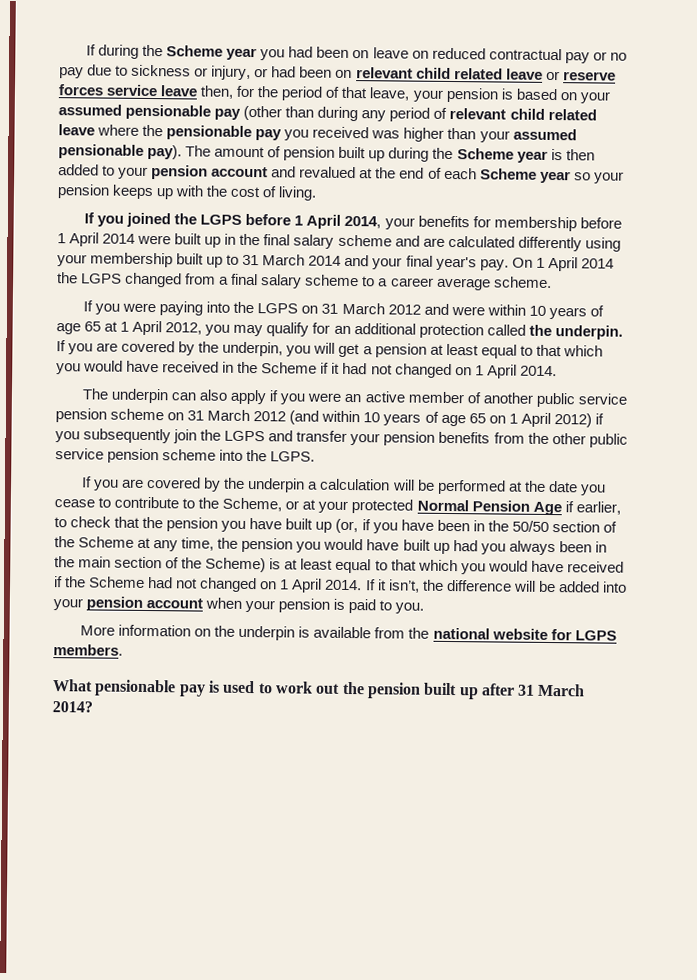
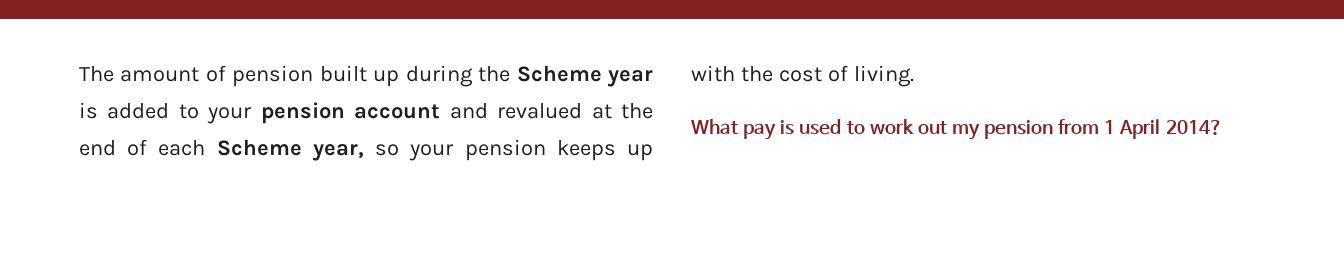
- If during the Scheme year you had been on leave on reduced contractual pay or no pay due to sickness or injury, or had been on relevant child related leave or reserve forces service leave then, for the period of that leave, your pension is based on your assumed pensionable pay (other than during any period of relevant child related leave where the pensionable pay you received was higher than your assumed pensionable pay). The amount of pension built up during the Scheme year is then added to your pension account and revalued at the end of each Scheme year so your pension keeps up with the cost of living.
+ The amount of pension built up during the Scheme year is added to your pension account and revalued at the end of each Scheme year, so your pension keeps up with the cost of living.
- If you joined the LGPS before 1 April 2014, your benefits for membership before 1 April 2014 were built up in the final salary scheme and are calculated differently using your membership built up to 31 March 2014 and your final year's pay. On 1 April 2014 the LGPS changed from a final salary scheme to a career average scheme.
- If you were paying into the LGPS on 31 March 2012 and were within 10 years of age 65 at 1 April 2012, you may qualify for an additional protection called the underpin. If you are covered by the underpin, you will get a pension at least equal to that which you would have received in the Scheme if it had not changed on 1 April 2014.
- The underpin can also apply if you were an active member of another public service pension scheme on 31 March 2012 (and within 10 years of age 65 on 1 April 2012) if you subsequently join the LGPS and transfer your pension benefits from the other public service pension scheme into the LGPS.
- If you are covered by the underpin a calculation will be performed at the date you cease to contribute to the Scheme, or at your protected Normal Pension Age if earlier, to check that the pension you have built up (or, if you have been in the 50/50 section of the Scheme at any time, the pension you would have built up had you always been in the main section of the Scheme) is at least equal to that which you would have received if the Scheme had not changed on 1 April 2014. If it isn’t, the difference will be added into your pension account when your pension is paid to you.
- More information on the underpin is available from the national website for LGPS members.
- What pensionable pay is used to work out the pension built up after 31 March 2014?
+ What pay is used to work out my pension from 1 April 2014?

